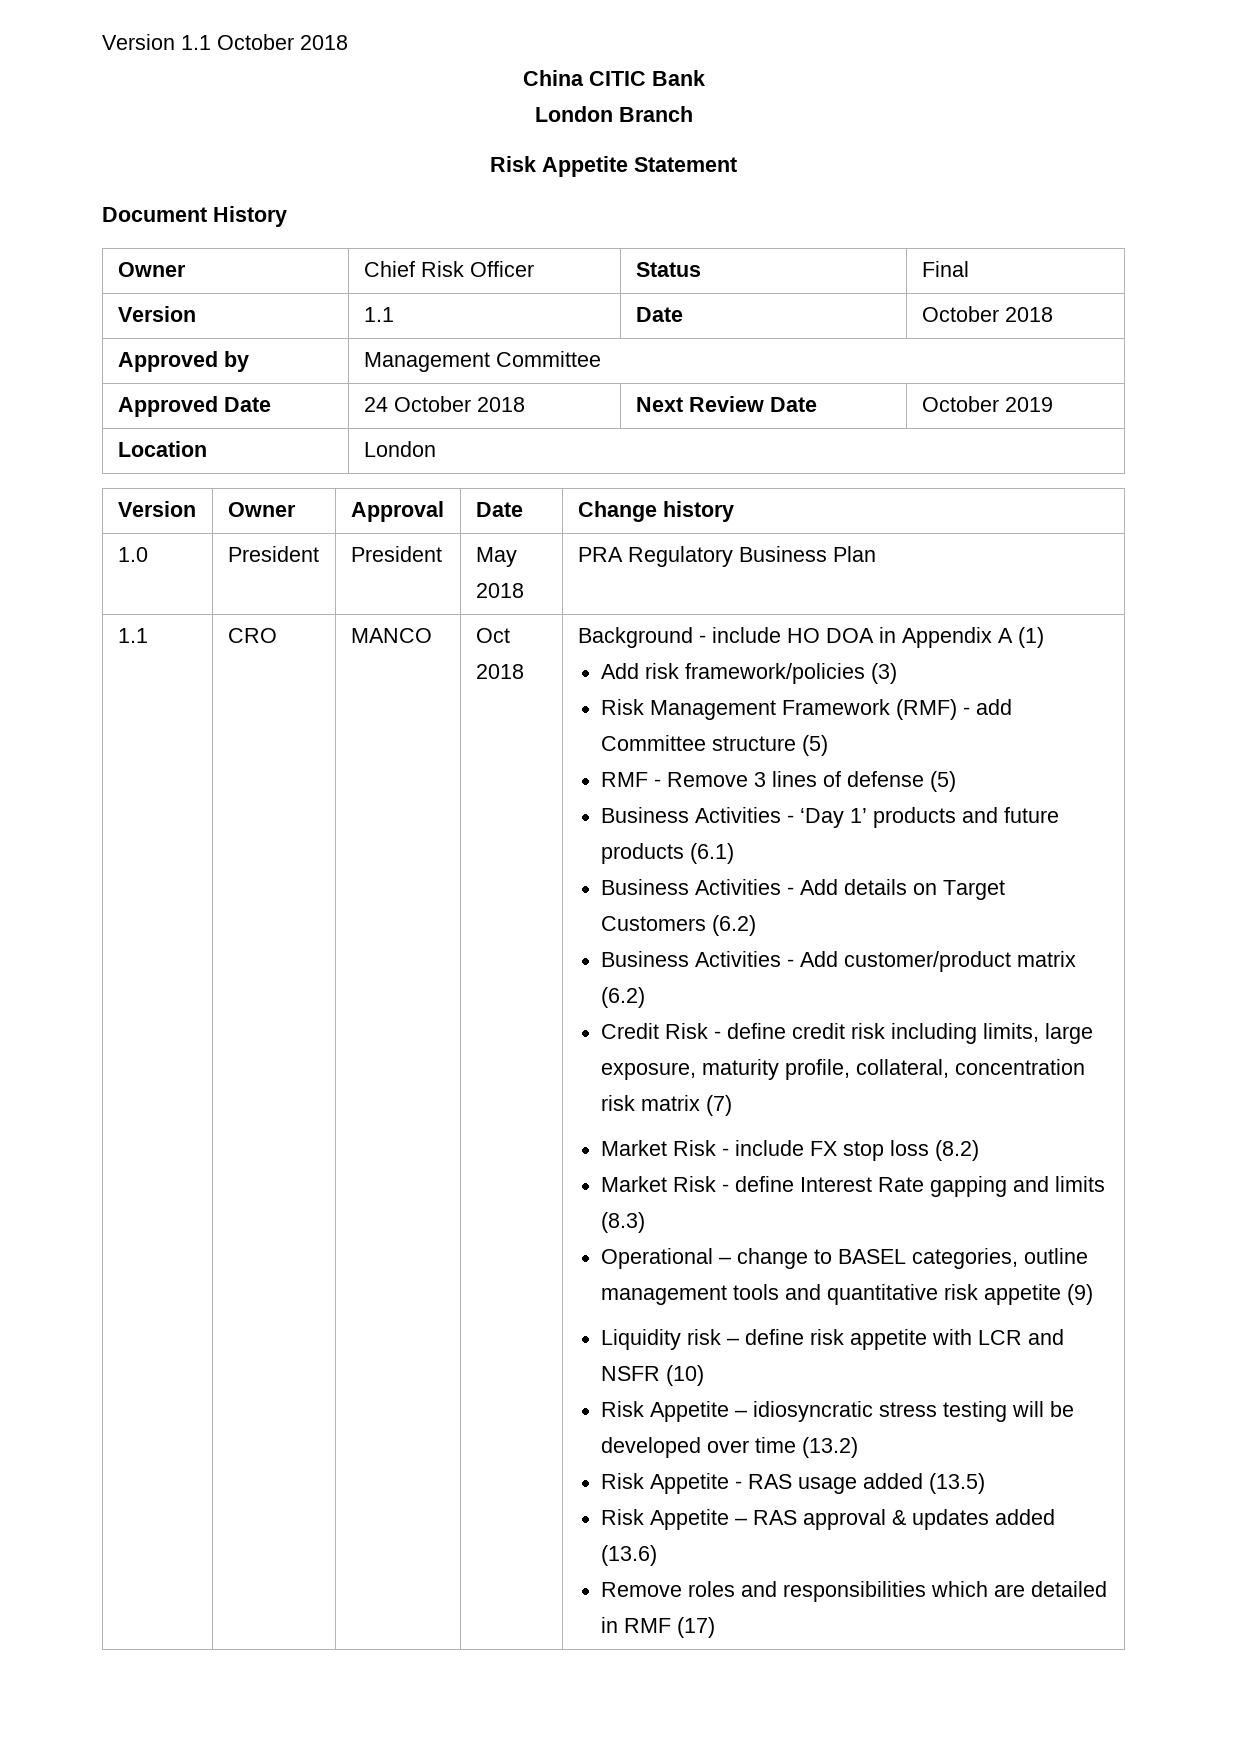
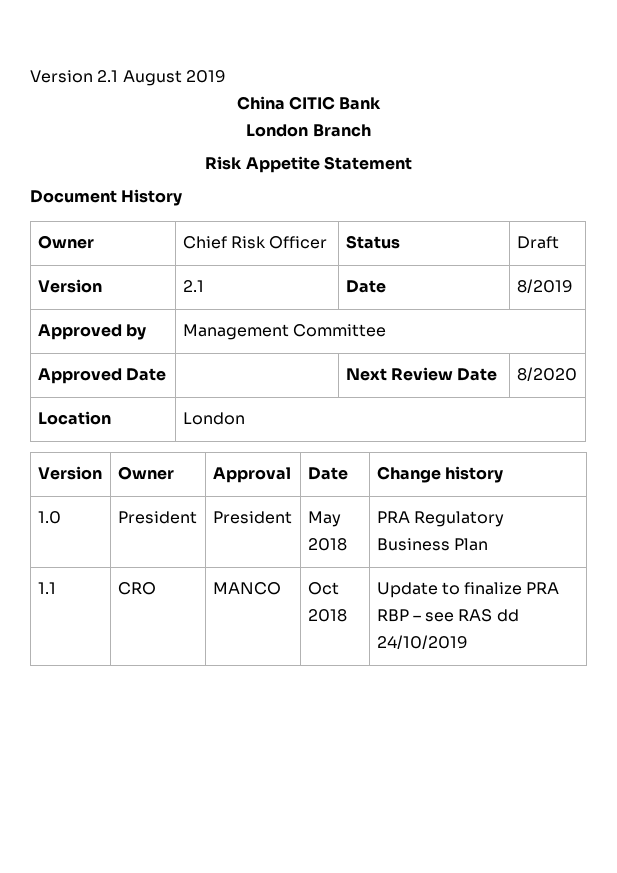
- Version 1.1 October 2018
+ Version 2.1 August 2019
- Owner | Chief Risk Officer | Status | Final
- Version | 1.1 | Date | October 2018
+ Owner | Chief Risk Officer | Status | Draft
+ Version | 2.1 | Date | 8/2019
- Approved Date | 24 October 2018 | Next Review Date | October 2019
+ Approved Date | | Next Review Date | 8/2020
- Background - include HO DOA in Appendix A (1)
- Add risk framework/policies (3)
- Risk Management Framework (RMF) - add Committee structure (5)
- RMF - Remove 3 lines of defense (5)
- Business Activities - ‘Day 1’ products and future products (6.1)
- Business Activities - Add details on Target Customers (6.2)
- Business Activities - Add customer/product matrix (6.2)
- Credit Risk - define credit risk including limits, large exposure, maturity profile, collateral, concentration risk matrix (7)
- Market Risk - include FX stop loss (8.2)
- Market Risk - define Interest Rate gapping and limits (8.3)
- Operational – change to BASEL categories, outline management tools and quantitative risk appetite (9)
- Liquidity risk – define risk appetite with LCR and NSFR (10)
- Risk Appetite – idiosyncratic stress testing will be developed over time (13.2)
- Risk Appetite - RAS usage added (13.5)
- Risk Appetite – RAS approval & updates added (13.6)
- Remove roles and responsibilities which are detailed in RMF (17)
+ Update to finalize PRA RBP – see RAS dd 24/10/2019

